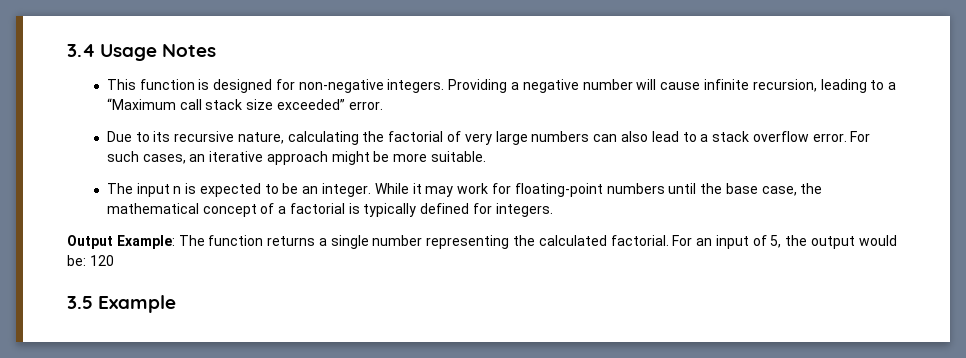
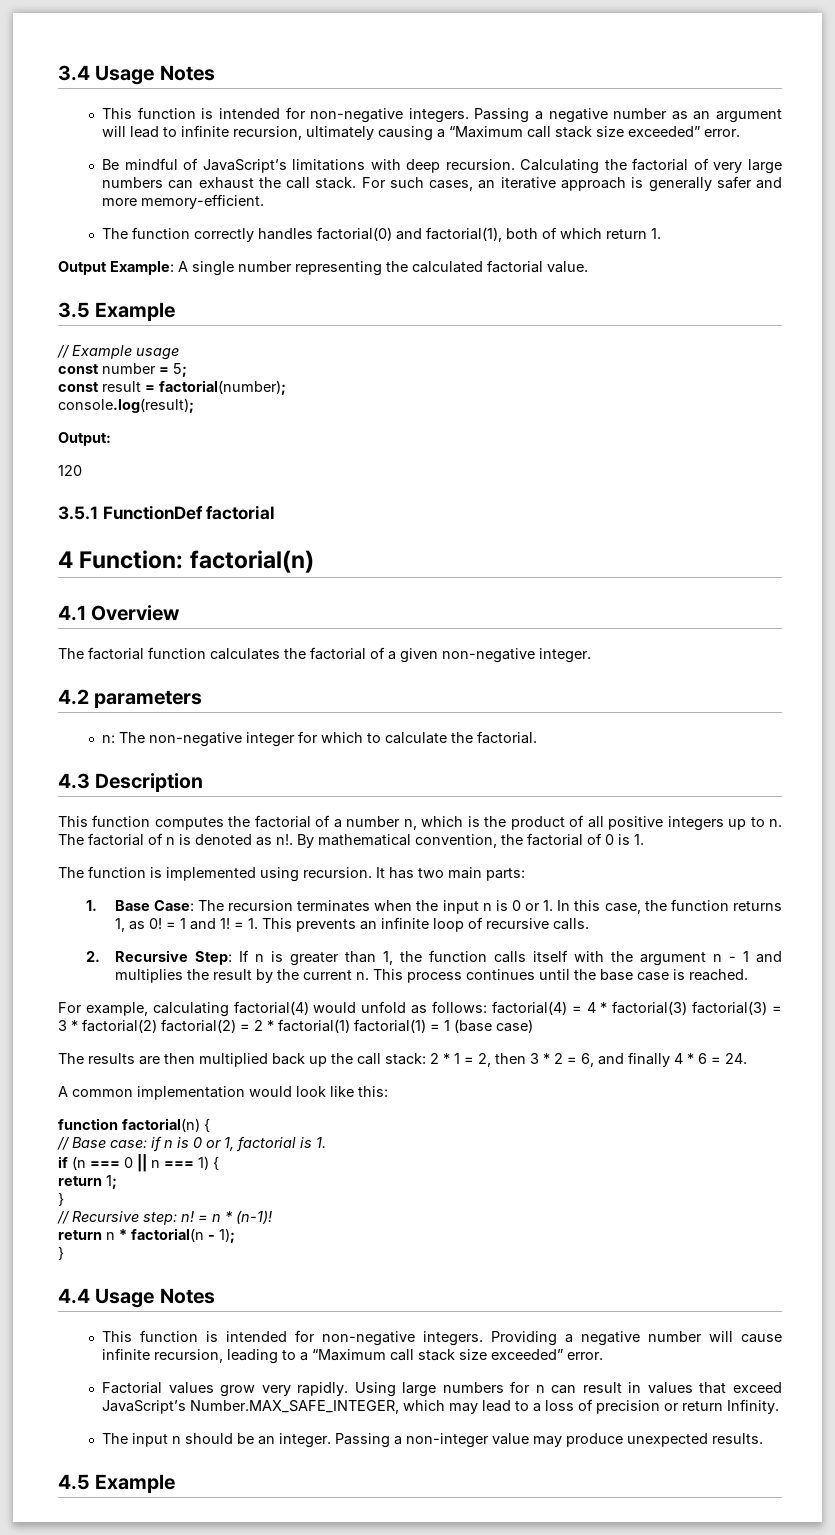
- This function is designed for non-negative integers.
+ This function is intended for non-negative integers. Passing a negative number as an argument will lead to infinite recursion, ultimately causing a “Maximum call stack size exceeded” error.
+ Be mindful of JavaScript’s limitations with deep recursion. Calculating the factorial of very large numbers can exhaust the call stack. For such cases, an iterative approach is generally safer and more memory-efficient.
+ The function correctly handles factorial(0) and factorial(1), both of which return 1.
+ Output Example: A single number representing the calculated factorial value.
+ 3.5 Example
+ // Example usage
+ const number = 5;
+ const result = factorial(number);
+ console.log(result);
+ Output:
+ 120
+ 3.5.1 FunctionDef factorial
+ 4 Function: factorial(n)
+ 4.1 Overview
+ The factorial function calculates the factorial of a given non-negative integer.
+ 4.2 parameters
+ n: The non-negative integer for which to calculate the factorial.
+ 4.3 Description
+ This function computes the factorial of a number n, which is the product of all positive integers up to n. The factorial of n is denoted as n!. By mathematical convention, the factorial of 0 is 1.
+ The function is implemented using recursion. It has two main parts:
+ 1. Base Case: The recursion terminates when the input n is 0 or 1. In this case, the function returns 1, as 0! = 1 and 1! = 1. This prevents an infinite loop of recursive calls.
+ 2. Recursive Step: If n is greater than 1, the function calls itself with the argument n - 1 and multiplies the result by the current n. This process continues until the base case is reached.
+ For example, calculating factorial(4) would unfold as follows: factorial(4) = 4 * factorial(3) factorial(3) = 3 * factorial(2) factorial(2) = 2 * factorial(1) factorial(1) = 1 (base case)
+ The results are then multiplied back up the call stack: 2 * 1 = 2, then 3 * 2 = 6, and finally 4 * 6 = 24.
+ A common implementation would look like this:
+ function factorial(n) {
+ // Base case: if n is 0 or 1, factorial is 1.
+ if (n === 0 || n === 1) {
+ return 1;
+ }
+ // Recursive step: n! = n * (n-1)!
+ return n * factorial(n - 1);
+ }
+ 4.4 Usage Notes
+ This function is intended for non-negative integers.
- Due to its recursive nature, calculating the factorial of very large numbers can also lead to a stack overflow error. For such cases, an iterative approach might be more suitable.
- The input n is expected to be an integer. While it may work for floating-point numbers until the base case, the mathematical concept of a factorial is typically defined for integers.
- Output Example: The function returns a single number representing the calculated factorial. For an input of 5, the output would be: 120
- 3.5 Example
+ Factorial values grow very rapidly. Using large numbers for n can result in values that exceed JavaScript’s Number.MAX_SAFE_INTEGER, which may lead to a loss of precision or return Infinity.
+ The input n should be an integer. Passing a non-integer value may produce unexpected results.
+ 4.5 Example

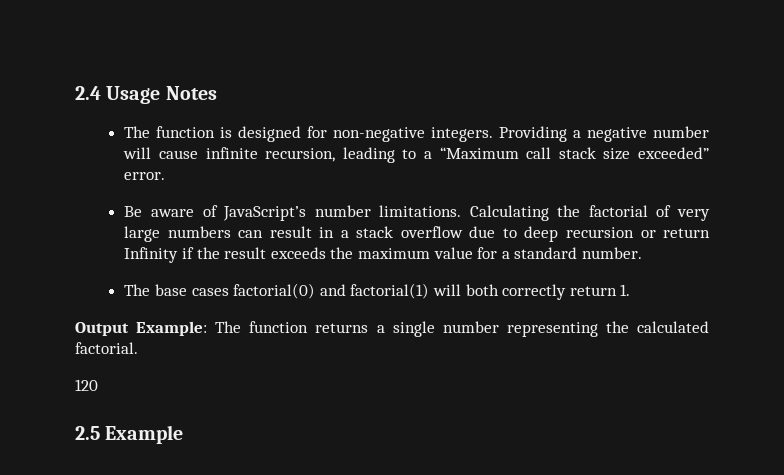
- 3.4 Usage Notes
- This function is intended for non-negative integers. Passing a negative number as an argument will lead to infinite recursion, ultimately causing a “Maximum call stack size exceeded” error.
- Be mindful of JavaScript’s limitations with deep recursion. Calculating the factorial of very large numbers can exhaust the call stack. For such cases, an iterative approach is generally safer and more memory-efficient.
- The function correctly handles factorial(0) and factorial(1), both of which return 1.
- Output Example: A single number representing the calculated factorial value.
- 3.5 Example
- // Example usage
- const number = 5;
- const result = factorial(number);
- console.log(result);
- Output:
- 120
- 3.5.1 FunctionDef factorial
- 4 Function: factorial(n)
- 4.1 Overview
- The factorial function calculates the factorial of a given non-negative integer.
- 4.2 parameters
- n: The non-negative integer for which to calculate the factorial.
- 4.3 Description
- This function computes the factorial of a number n, which is the product of all positive integers up to n. The factorial of n is denoted as n!. By mathematical convention, the factorial of 0 is 1.
- The function is implemented using recursion. It has two main parts:
- 1. Base Case: The recursion terminates when the input n is 0 or 1. In this case, the function returns 1, as 0! = 1 and 1! = 1. This prevents an infinite loop of recursive calls.
- 2. Recursive Step: If n is greater than 1, the function calls itself with the argument n - 1 and multiplies the result by the current n. This process continues until the base case is reached.
- For example, calculating factorial(4) would unfold as follows: factorial(4) = 4 * factorial(3) factorial(3) = 3 * factorial(2) factorial(2) = 2 * factorial(1) factorial(1) = 1 (base case)
- The results are then multiplied back up the call stack: 2 * 1 = 2, then 3 * 2 = 6, and finally 4 * 6 = 24.
- A common implementation would look like this:
- function factorial(n) {
- // Base case: if n is 0 or 1, factorial is 1.
- if (n === 0 || n === 1) {
- return 1;
- }
- // Recursive step: n! = n * (n-1)!
- return n * factorial(n - 1);
- }
- 4.4 Usage Notes
- This function is intended for non-negative integers.
+ 2.4 Usage Notes
+ The function is designed for non-negative integers.
- Factorial values grow very rapidly. Using large numbers for n can result in values that exceed JavaScript’s Number.MAX_SAFE_INTEGER, which may lead to a loss of precision or return Infinity.
- The input n should be an integer. Passing a non-integer value may produce unexpected results.
- 4.5 Example
+ Be aware of JavaScript’s number limitations. Calculating the factorial of very large numbers can result in a stack overflow due to deep recursion or return Infinity if the result exceeds the maximum value for a standard number.
+ The base cases factorial(0) and factorial(1) will both correctly return 1.
+ Output Example: The function returns a single number representing the calculated factorial.
+ 120
+ 2.5 Example

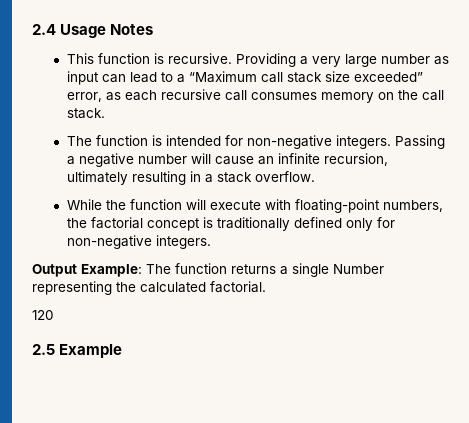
- The function is designed for non-negative integers. Providing a negative number will cause infinite recursion, leading to a “Maximum call stack size exceeded” error.
- Be aware of JavaScript’s number limitations. Calculating the factorial of very large numbers can result in a stack overflow due to deep recursion or return Infinity if the result exceeds the maximum value for a standard number.
- The base cases factorial(0) and factorial(1) will both correctly return 1.
+ This function is recursive. Providing a very large number as input can lead to a “Maximum call stack size exceeded” error, as each recursive call consumes memory on the call stack.
+ The function is intended for non-negative integers. Passing a negative number will cause an infinite recursion, ultimately resulting in a stack overflow.
+ While the function will execute with floating-point numbers, the factorial concept is traditionally defined only for non-negative integers.
- Output Example: The function returns a single number representing the calculated factorial.
+ Output Example: The function returns a single Number representing the calculated factorial.

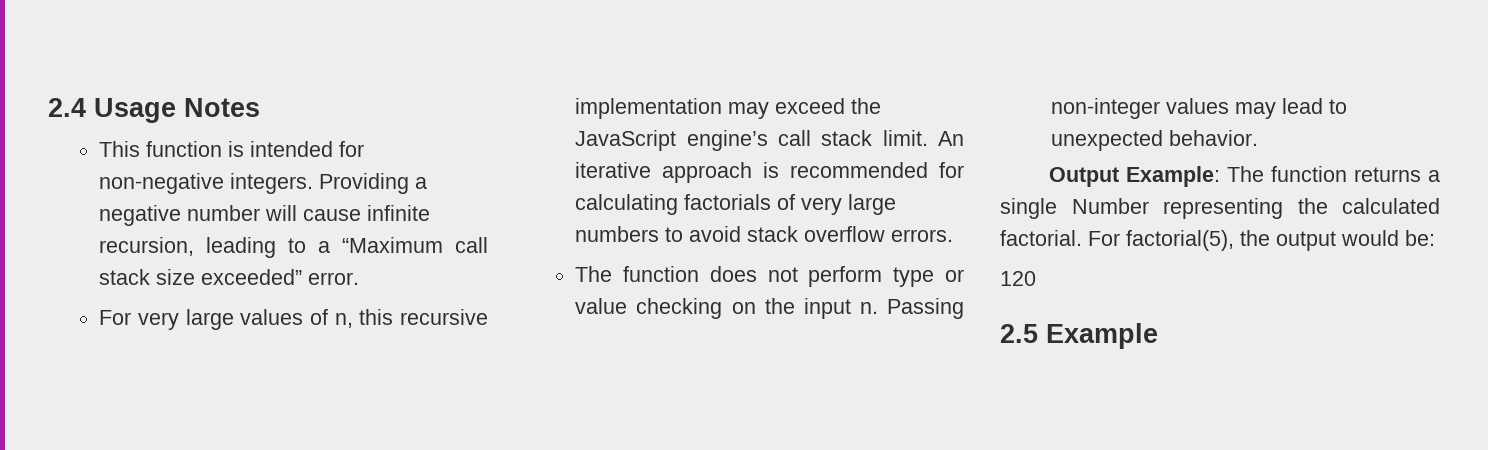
- This function is recursive. Providing a very large number as input can lead to a “Maximum call stack size exceeded” error, as each recursive call consumes memory on the call stack.
- The function is intended for non-negative integers. Passing a negative number will cause an infinite recursion, ultimately resulting in a stack overflow.
- While the function will execute with floating-point numbers, the factorial concept is traditionally defined only for non-negative integers.
+ This function is intended for non-negative integers. Providing a negative number will cause infinite recursion, leading to a “Maximum call stack size exceeded” error.
+ For very large values of n, this recursive implementation may exceed the JavaScript engine’s call stack limit. An iterative approach is recommended for calculating factorials of very large numbers to avoid stack overflow errors.
+ The function does not perform type or value checking on the input n. Passing non-integer values may lead to unexpected behavior.
+ For factorial(5), the output would be:

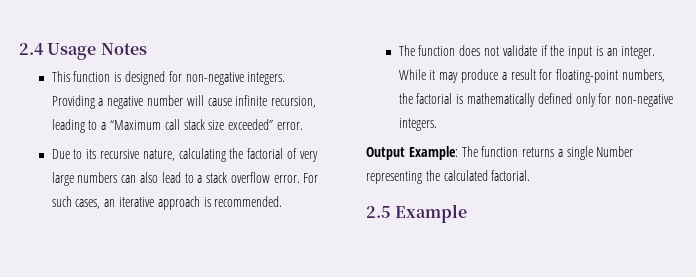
- This function is intended for non-negative integers.
+ This function is designed for non-negative integers.
- For very large values of n, this recursive implementation may exceed the JavaScript engine’s call stack limit. An iterative approach is recommended for calculating factorials of very large numbers to avoid stack overflow errors.
- The function does not perform type or value checking on the input n. Passing non-integer values may lead to unexpected behavior.
+ Due to its recursive nature, calculating the factorial of very large numbers can also lead to a stack overflow error. For such cases, an iterative approach is recommended.
+ The function does not validate if the input is an integer. While it may produce a result for floating-point numbers, the factorial is mathematically defined only for non-negative integers.
- For factorial(5), the output would be:
- 120

